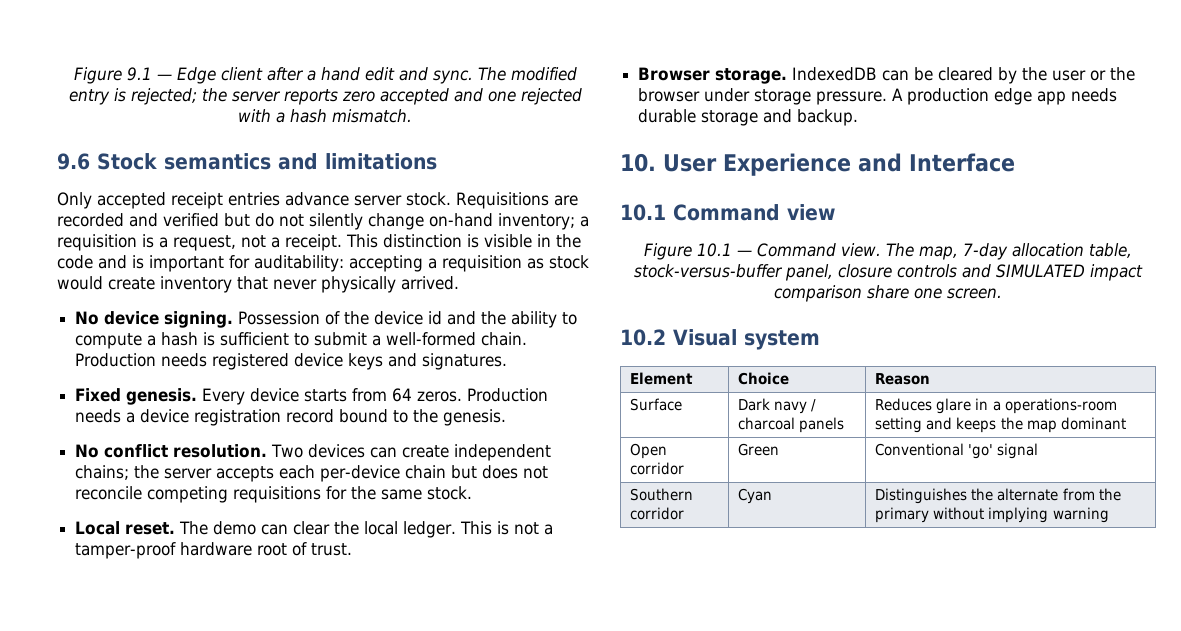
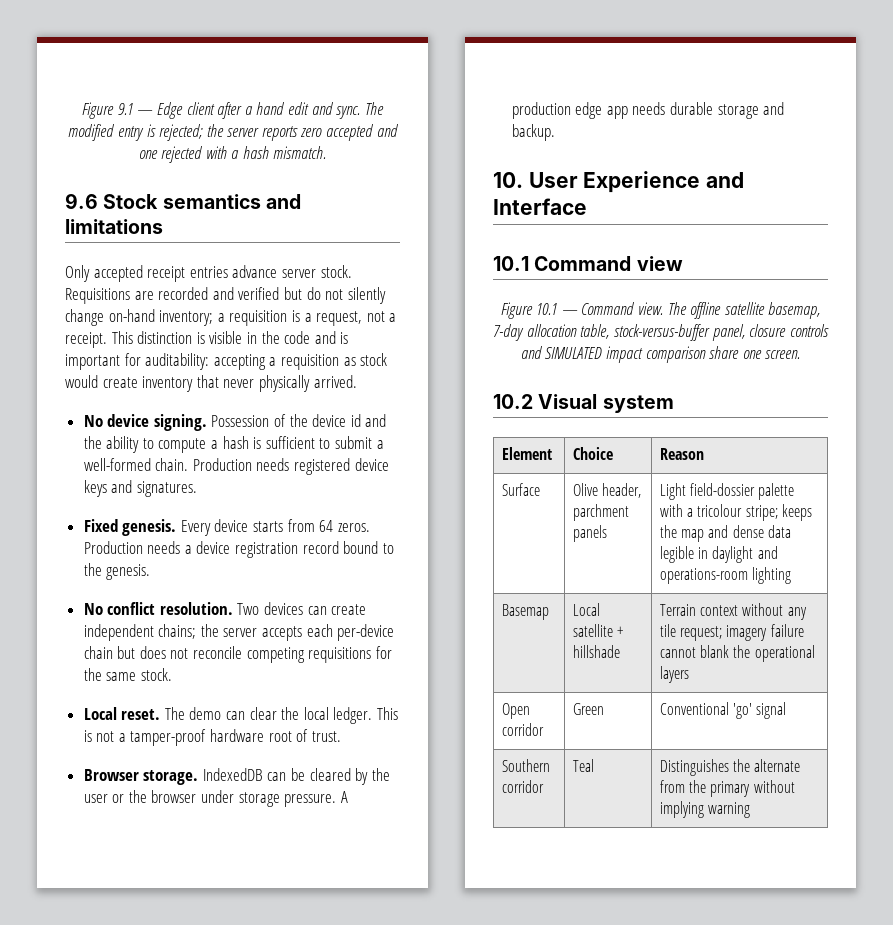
- The map, 7-day allocation table, stock-versus-buffer panel, closure controls and SIMULATED impact comparison share one screen.
+ The offline satellite basemap, 7-day allocation table, stock-versus-buffer panel, closure controls and SIMULATED impact comparison share one screen.
- Surface | Dark navy / charcoal panels | Reduces glare in a operations-room setting and keeps the map dominant
+ Surface | Olive header, parchment panels | Light field-dossier palette with a tricolour stripe; keeps the map and dense data legible in daylight and operations-room lighting
+ Basemap | Local satellite + hillshade | Terrain context without any tile request; imagery failure cannot blank the operational layers
- Southern corridor | Cyan | Distinguishes the alternate from the primary without implying warning
+ Southern corridor | Teal | Distinguishes the alternate from the primary without implying warning

